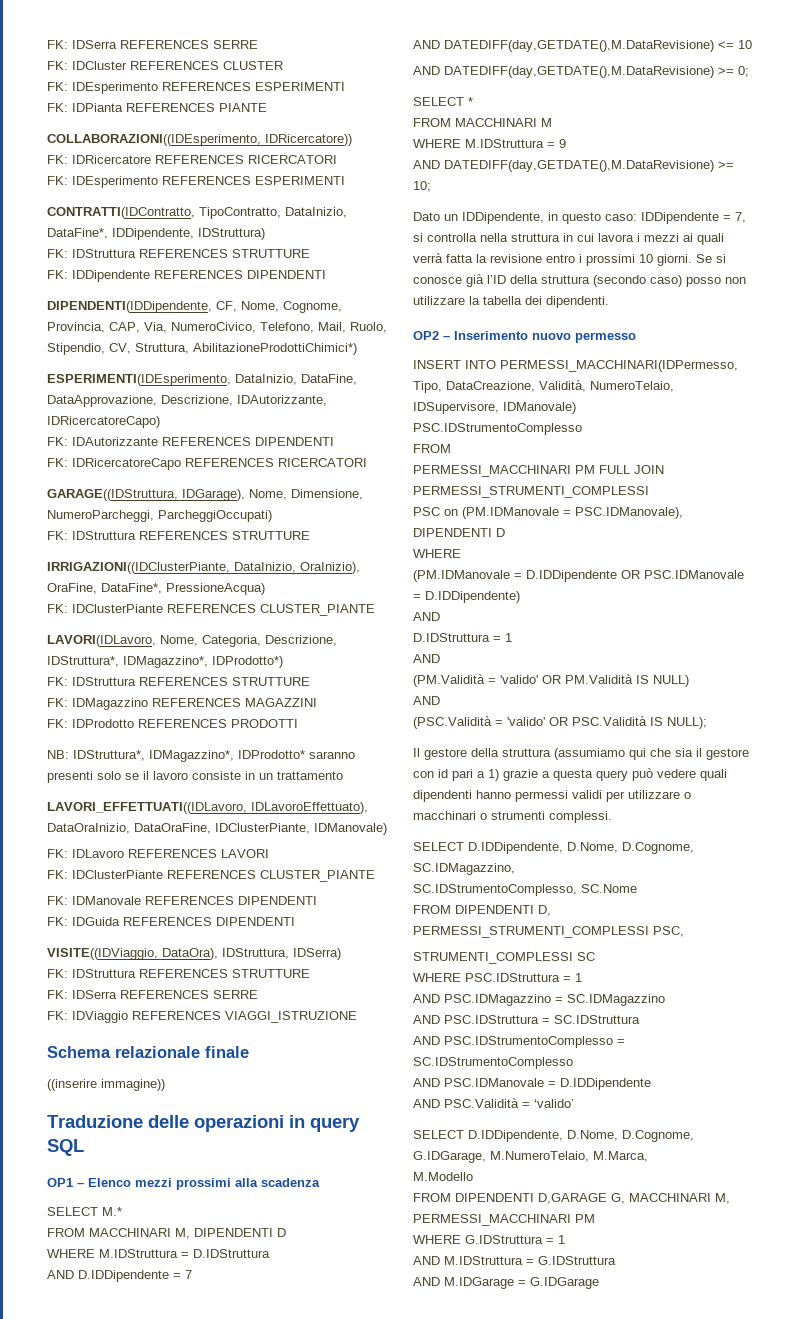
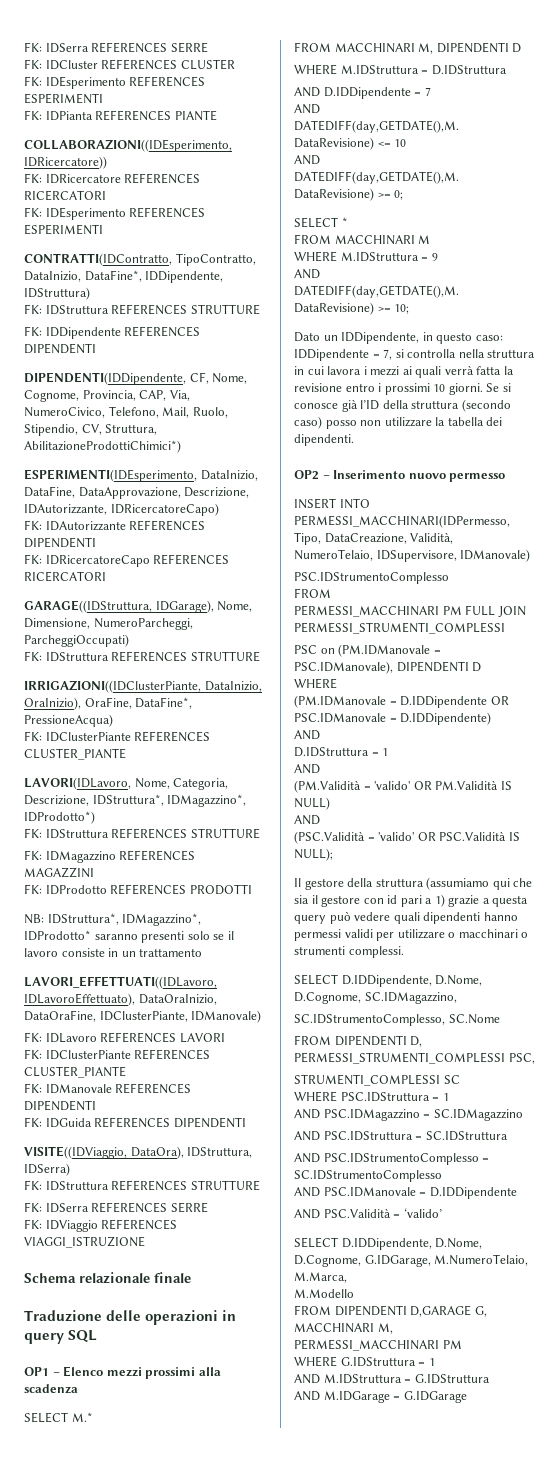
- ((inserire immagine))

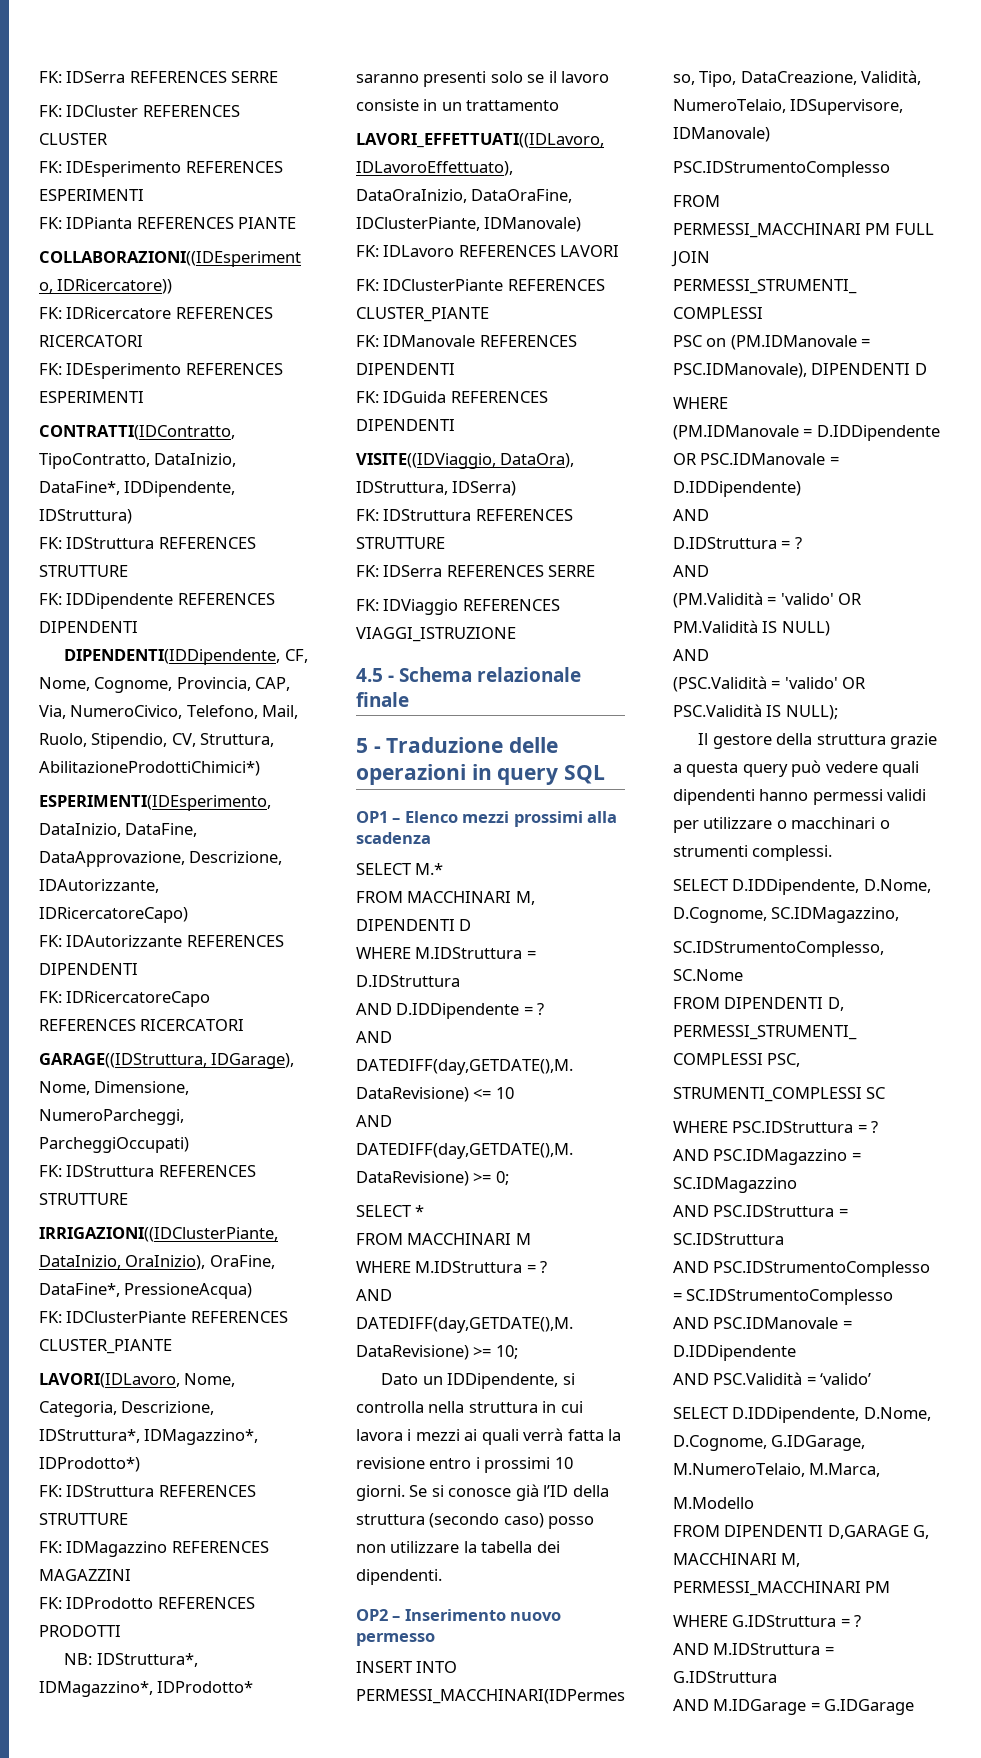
- Schema relazionale finale
+ 4.5 - Schema relazionale finale
- Traduzione delle operazioni in query SQL
+ 5 - Traduzione delle operazioni in query SQL
- AND D.IDDipendente = 7
+ AND D.IDDipendente = ?
- WHERE M.IDStruttura = 9
+ WHERE M.IDStruttura = ?
- Dato un IDDipendente, in questo caso: IDDipendente = 7, si controlla nella struttura in cui lavora i mezzi ai quali verrà fatta la revisione entro i prossimi 10 giorni.
+ Dato un IDDipendente, si controlla nella struttura in cui lavora i mezzi ai quali verrà fatta la revisione entro i prossimi 10 giorni.
- D.IDStruttura = 1
+ D.IDStruttura = ?
- Il gestore della struttura (assumiamo qui che sia il gestore con id pari a 1) grazie a questa query può vedere quali dipendenti hanno permessi validi per utilizzare o macchinari o strumenti complessi.
+ Il gestore della struttura grazie a questa query può vedere quali dipendenti hanno permessi validi per utilizzare o macchinari o strumenti complessi.
- WHERE PSC.IDStruttura = 1
+ WHERE PSC.IDStruttura = ?
- WHERE G.IDStruttura = 1
+ WHERE G.IDStruttura = ?

